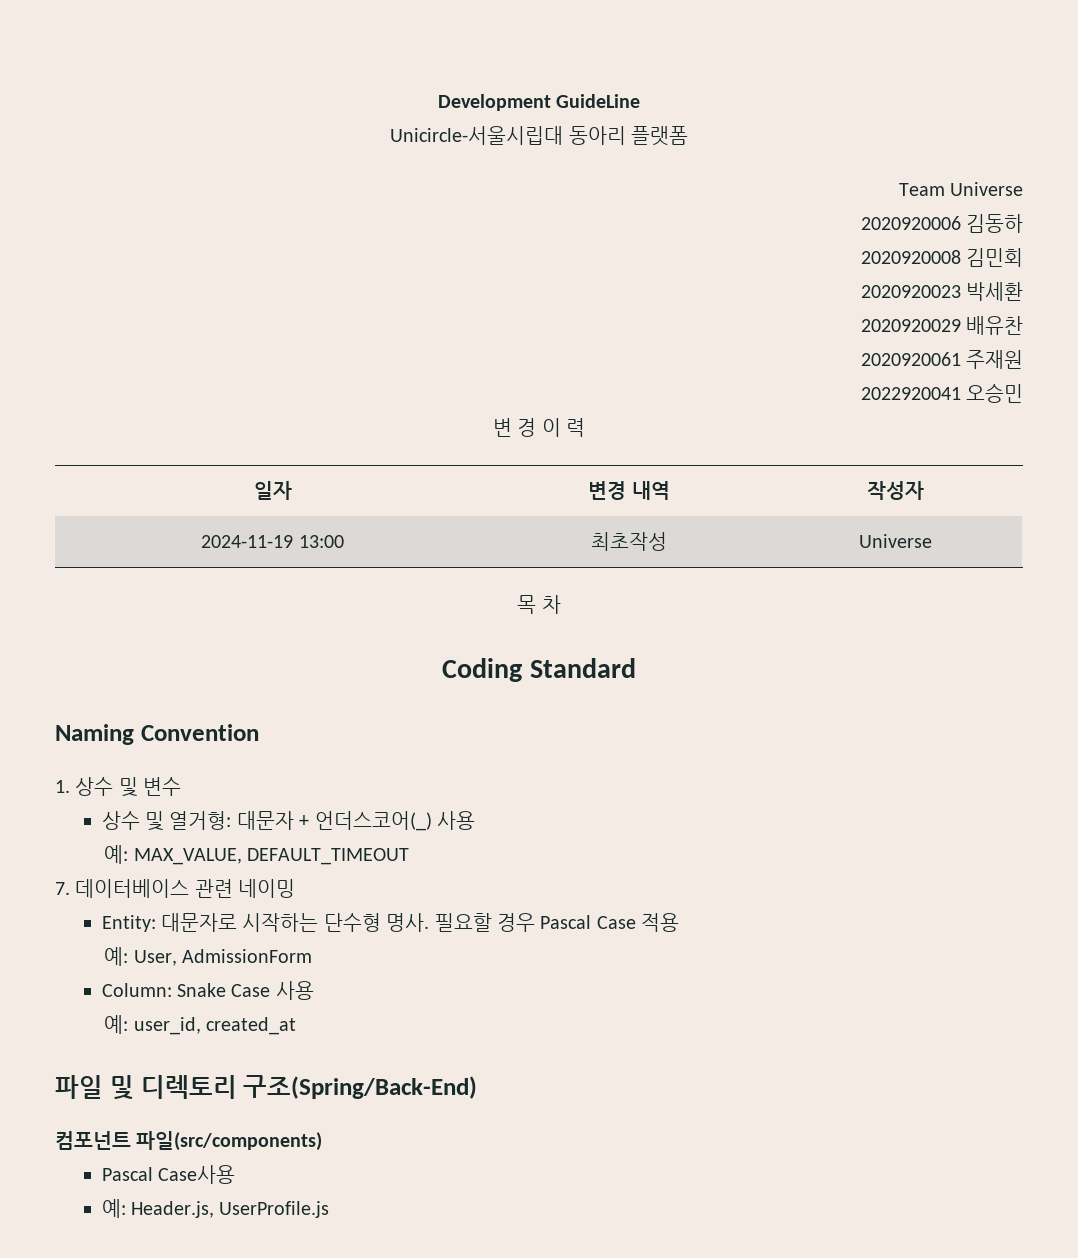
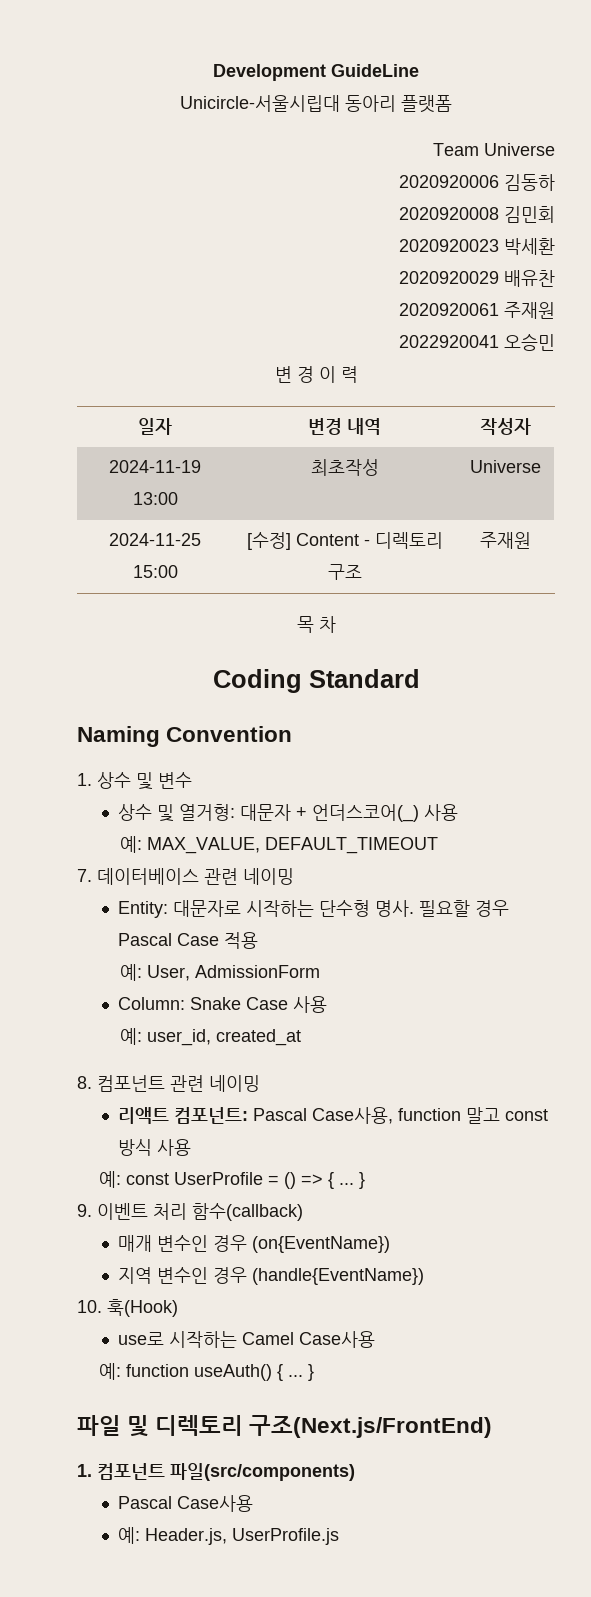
+ 2024-11-25 15:00 | [수정] Content - 디렉토리 구조 | 주재원
+ 8. 컴포넌트 관련 네이밍
+ 리액트 컴포넌트: Pascal Case사용, function 말고 const 방식 사용
+ 예: const UserProfile = () => { ... }
+ 9. 이벤트 처리 함수(callback)
+ 매개 변수인 경우 (on{EventName})
+ 지역 변수인 경우 (handle{EventName})
+ 10. 훅(Hook)
+ use로 시작하는 Camel Case사용
+ 예: function useAuth() { ... }
- 파일 및 디렉토리 구조(Spring/Back-End)
- 컴포넌트 파일(src/components)
+ 파일 및 디렉토리 구조(Next.js/FrontEnd)
+ 1. 컴포넌트 파일(src/components)

